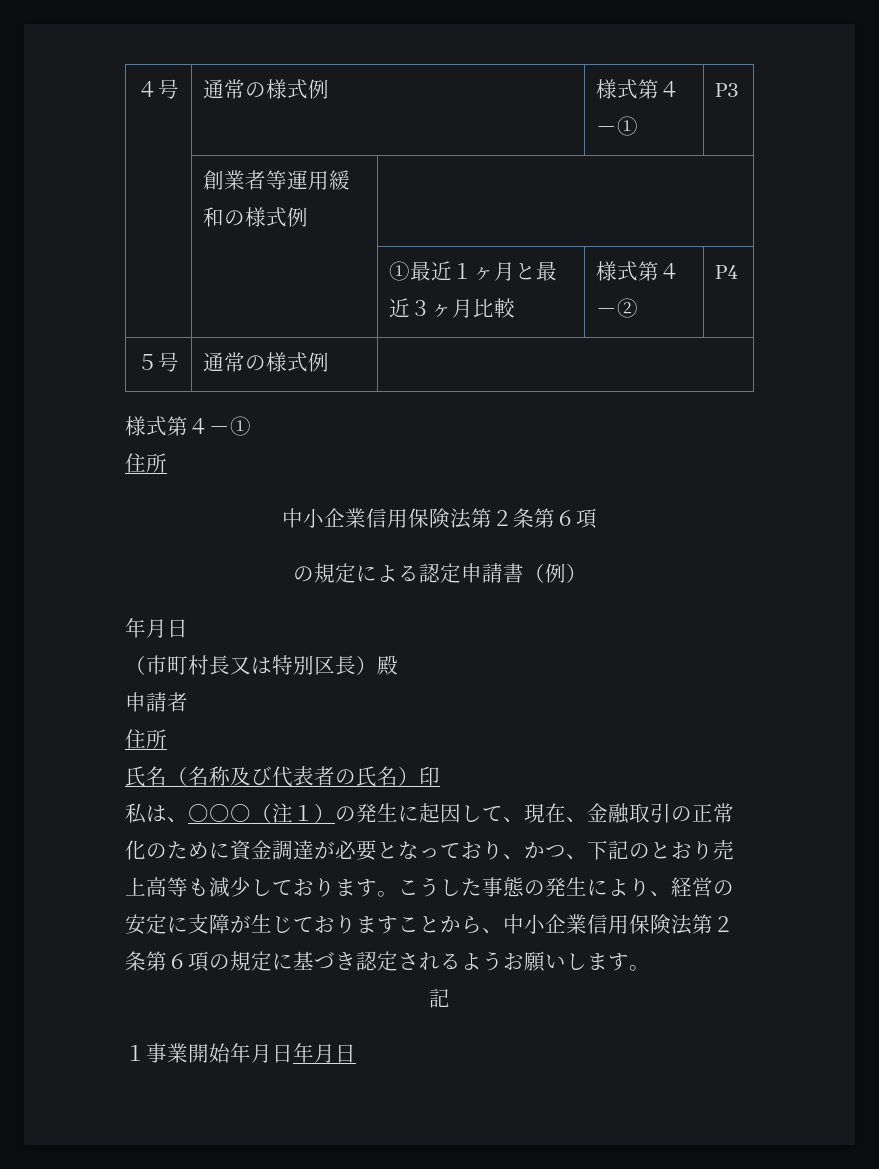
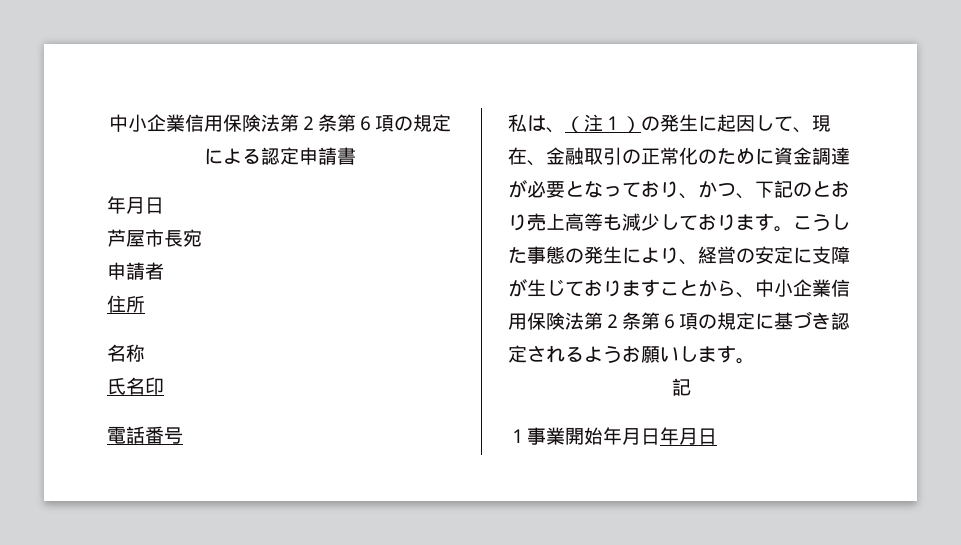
- ４号 | 通常の様式例 | 様式第４－① | P3
- | 創業者等運用緩和の様式例 |
- | | ①最近１ヶ月と最近３ヶ月比較 | 様式第４－② | P4
- ５号 | 通常の様式例 |
- 様式第４－①
- 住所
- 中小企業信用保険法第２条第６項
- の規定による認定申請書（例）
+ 中小企業信用保険法第２条第６項の規定による認定申請書
- （市町村長又は特別区長）殿
+ 芦屋市長宛
- 氏名（名称及び代表者の氏名）印
+ 名称
+ 氏名印
+ 電話番号
- 私は、○○○（注１）の発生に起因して、現在、金融取引の正常化のために資金調達が必要となっており、かつ、下記のとおり売上高等も減少しております。
+ 私は、（注１）の発生に起因して、現在、金融取引の正常化のために資金調達が必要となっており、かつ、下記のとおり売上高等も減少しております。

